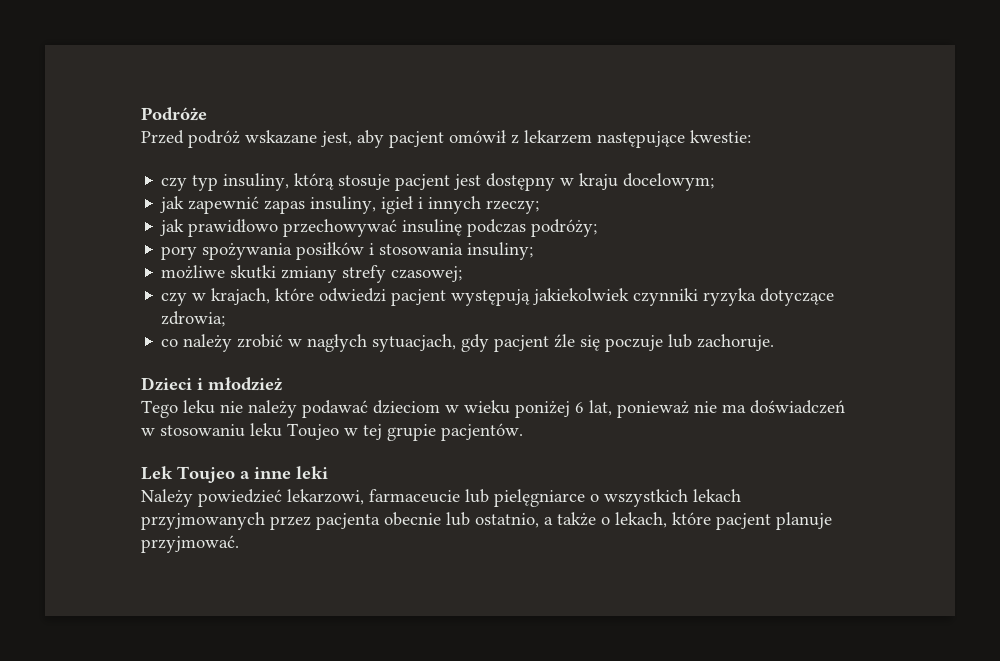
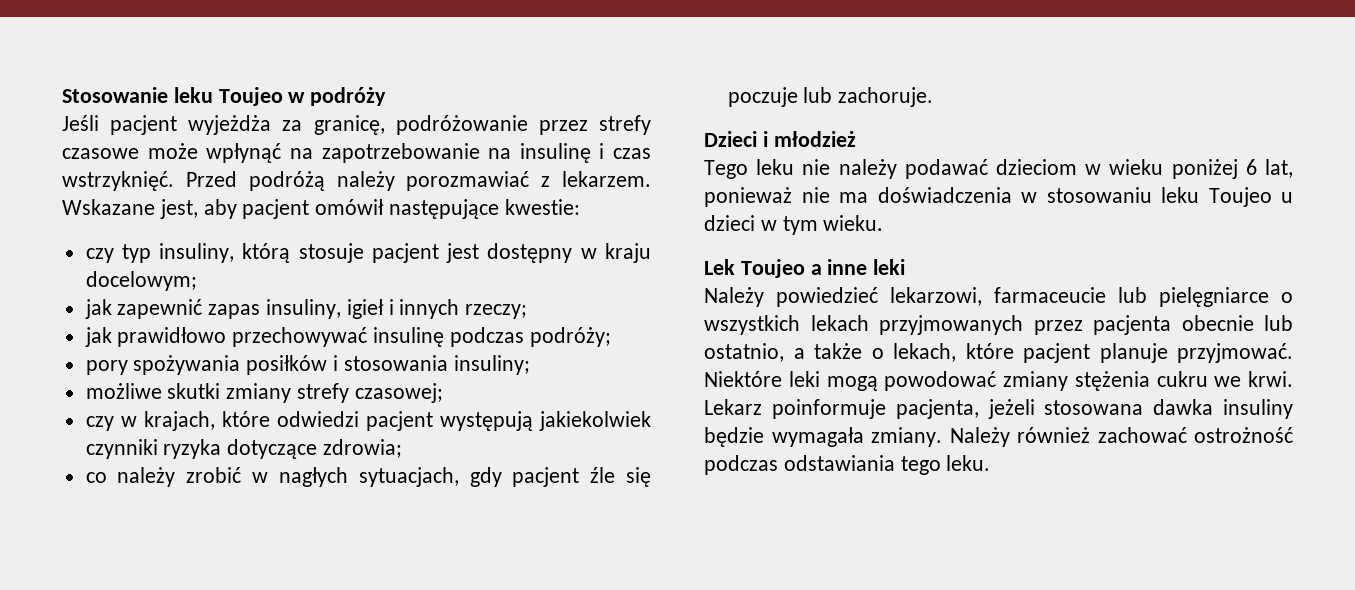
- Podróże
- Przed podróż wskazane jest, aby pacjent omówił z lekarzem następujące kwestie:
+ Stosowanie leku Toujeo w podróży
+ Jeśli pacjent wyjeżdża za granicę, podróżowanie przez strefy czasowe może wpłynąć na zapotrzebowanie na insulinę i czas wstrzyknięć. Przed podróżą należy porozmawiać z lekarzem. Wskazane jest, aby pacjent omówił następujące kwestie:
- Tego leku nie należy podawać dzieciom w wieku poniżej 6 lat, ponieważ nie ma doświadczeń w stosowaniu leku Toujeo w tej grupie pacjentów.
+ Tego leku nie należy podawać dzieciom w wieku poniżej 6 lat, ponieważ nie ma doświadczenia w stosowaniu leku Toujeo u dzieci w tym wieku.
+ Niektóre leki mogą powodować zmiany stężenia cukru we krwi. Lekarz poinformuje pacjenta, jeżeli stosowana dawka insuliny będzie wymagała zmiany. Należy również zachować ostrożność podczas odstawiania tego leku.

